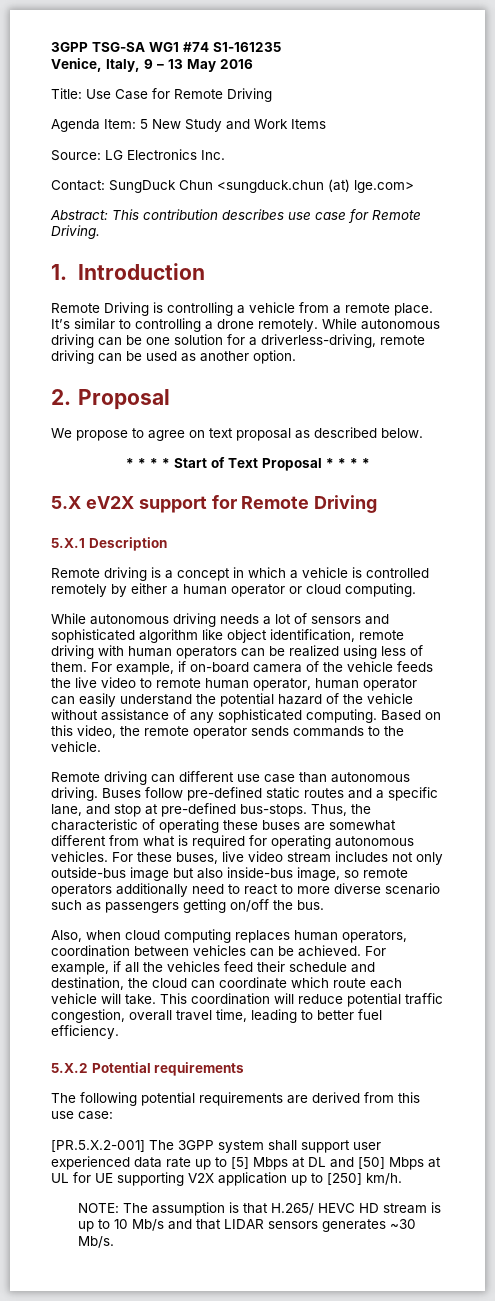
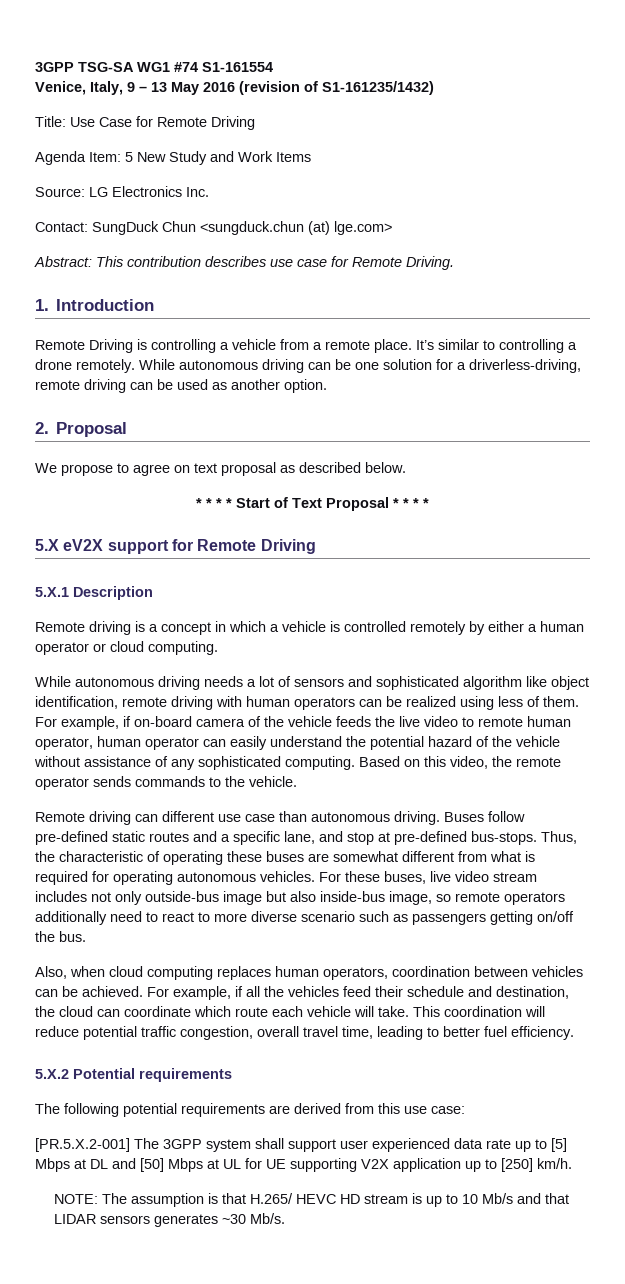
- 3GPP TSG-SA WG1 #74 S1-161235
+ 3GPP TSG-SA WG1 #74 S1-161554
- Venice, Italy, 9 – 13 May 2016
+ Venice, Italy, 9 – 13 May 2016 (revision of S1-161235/1432)

